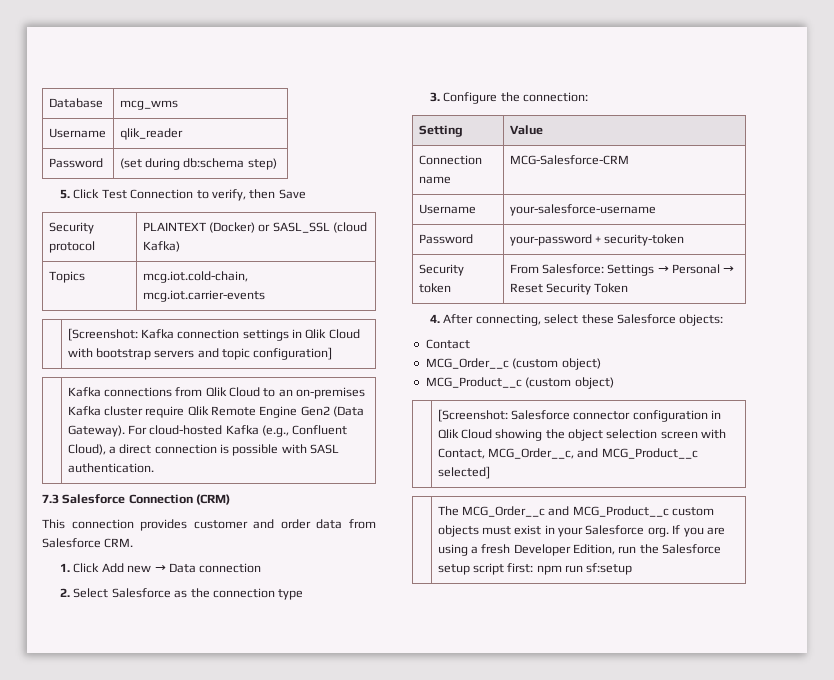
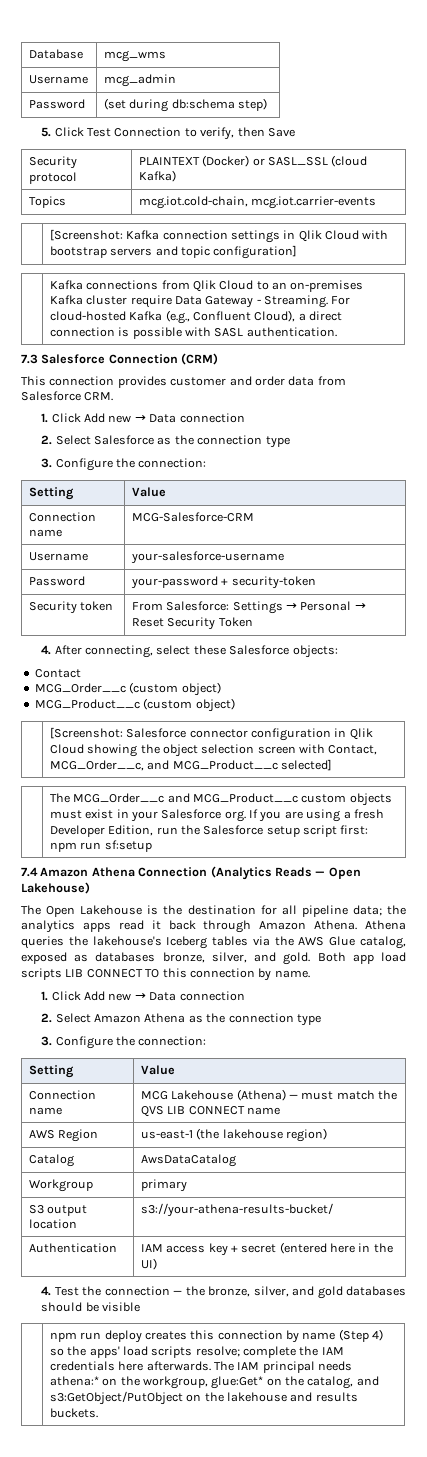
- Username | qlik_reader
+ Username | mcg_admin
- | Kafka connections from Qlik Cloud to an on-premises Kafka cluster require Qlik Remote Engine Gen2 (Data Gateway). For cloud-hosted Kafka (e.g., Confluent Cloud), a direct connection is possible with SASL authentication.
+ | Kafka connections from Qlik Cloud to an on-premises Kafka cluster require Data Gateway - Streaming. For cloud-hosted Kafka (e.g., Confluent Cloud), a direct connection is possible with SASL authentication.
+ 7.4 Amazon Athena Connection (Analytics Reads — Open Lakehouse)
+ The Open Lakehouse is the destination for all pipeline data; the analytics apps read it back through Amazon Athena. Athena queries the lakehouse's Iceberg tables via the AWS Glue catalog, exposed as databases bronze, silver, and gold. Both app load scripts LIB CONNECT TO this connection by name.
+ 1. Click Add new → Data connection
+ 2. Select Amazon Athena as the connection type
+ 3. Configure the connection:
+ Setting | Value
+ Connection name | MCG Lakehouse (Athena) — must match the QVS LIB CONNECT name
+ AWS Region | us-east-1 (the lakehouse region)
+ Catalog | AwsDataCatalog
+ Workgroup | primary
+ S3 output location | s3://your-athena-results-bucket/
+ Authentication | IAM access key + secret (entered here in the UI)
+ 4. Test the connection — the bronze, silver, and gold databases should be visible
+ | npm run deploy creates this connection by name (Step 4) so the apps' load scripts resolve; complete the IAM credentials here afterwards. The IAM principal needs athena:* on the workgroup, glue:Get* on the catalog, and s3:GetObject/PutObject on the lakehouse and results buckets.

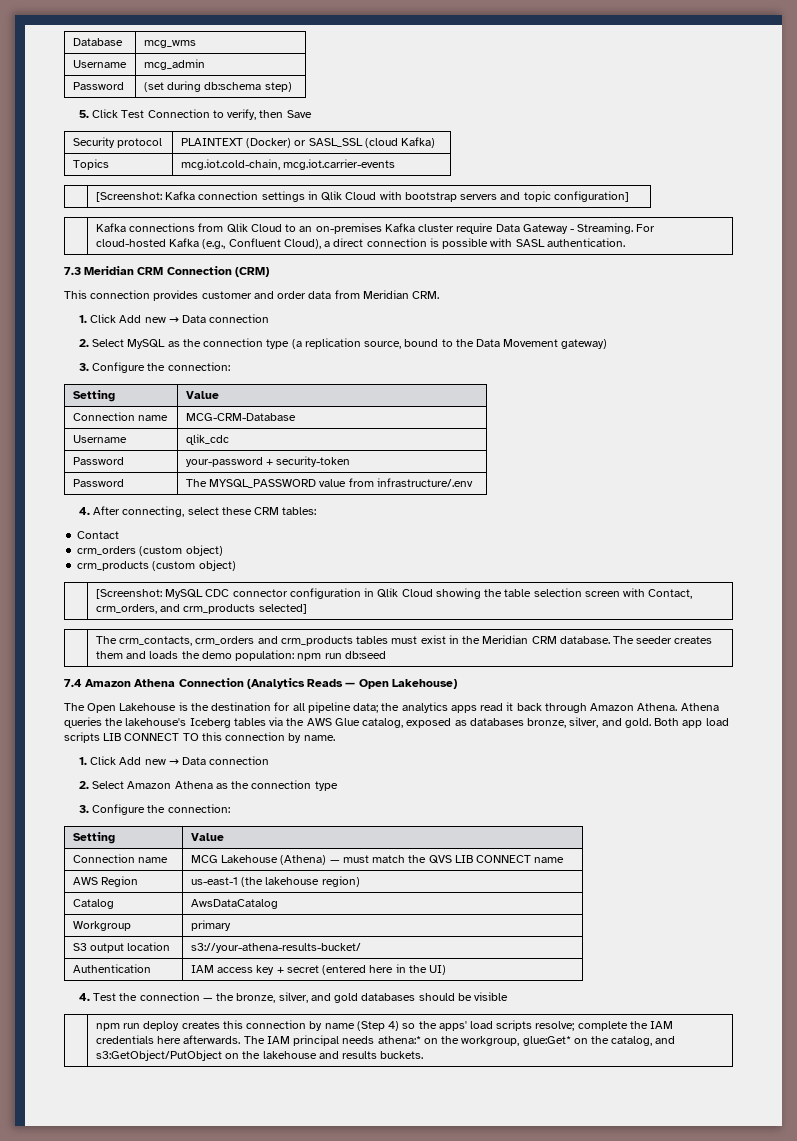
- 7.3 Salesforce Connection (CRM)
+ 7.3 Meridian CRM Connection (CRM)
- This connection provides customer and order data from Salesforce CRM.
+ This connection provides customer and order data from Meridian CRM.
- 2. Select Salesforce as the connection type
+ 2. Select MySQL as the connection type (a replication source, bound to the Data Movement gateway)
  3. Configure the connection:
  Setting | Value
- Connection name | MCG-Salesforce-CRM
- Username | your-salesforce-username
+ Connection name | MCG-CRM-Database
+ Username | qlik_cdc
- Security token | From Salesforce: Settings → Personal → Reset Security Token
+ Password | The MYSQL_PASSWORD value from infrastructure/.env
- 4. After connecting, select these Salesforce objects:
+ 4. After connecting, select these CRM tables:
- MCG_Order__c (custom object)
- MCG_Product__c (custom object)
+ crm_orders (custom object)
+ crm_products (custom object)
- | [Screenshot: Salesforce connector configuration in Qlik Cloud showing the object selection screen with Contact, MCG_Order__c, and MCG_Product__c selected]
+ | [Screenshot: MySQL CDC connector configuration in Qlik Cloud showing the table selection screen with Contact, crm_orders, and crm_products selected]
- | The MCG_Order__c and MCG_Product__c custom objects must exist in your Salesforce org. If you are using a fresh Developer Edition, run the Salesforce setup script first: npm run sf:setup
+ | The crm_contacts, crm_orders and crm_products tables must exist in the Meridian CRM database. The seeder creates them and loads the demo population: npm run db:seed

